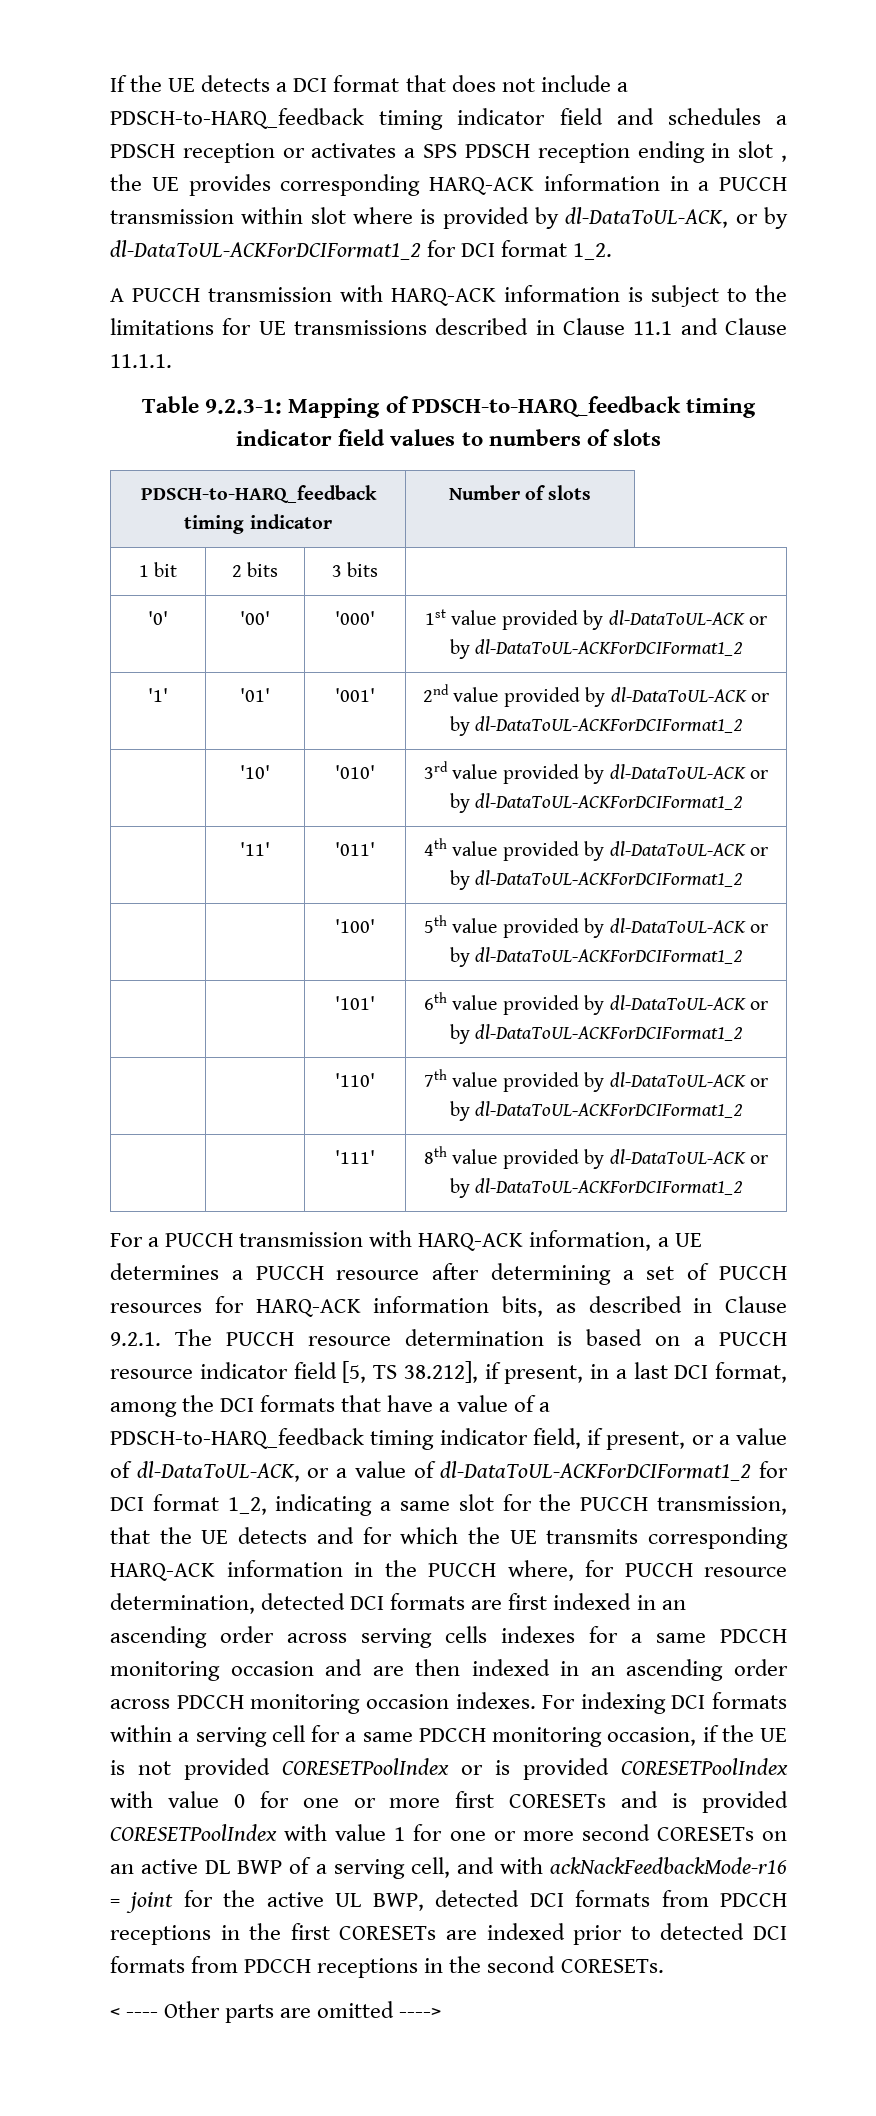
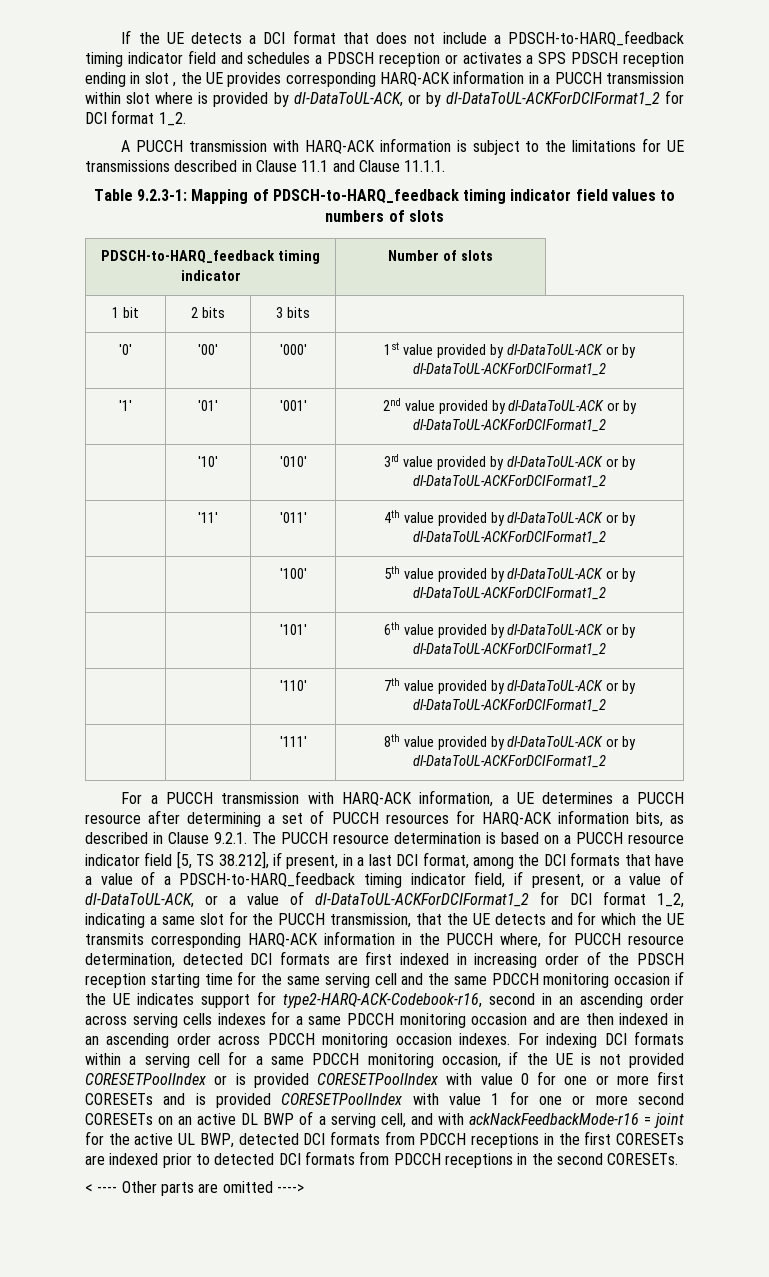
- For a PUCCH transmission with HARQ-ACK information, a UE determines a PUCCH resource after determining a set of PUCCH resources for HARQ-ACK information bits, as described in Clause 9.2.1. The PUCCH resource determination is based on a PUCCH resource indicator field [5, TS 38.212], if present, in a last DCI format, among the DCI formats that have a value of a PDSCH-to-HARQ_feedback timing indicator field, if present, or a value of dl-DataToUL-ACK, or a value of dl-DataToUL-ACKForDCIFormat1_2 for DCI format 1_2, indicating a same slot for the PUCCH transmission, that the UE detects and for which the UE transmits corresponding HARQ-ACK information in the PUCCH where, for PUCCH resource determination, detected DCI formats are first indexed in an ascending order across serving cells indexes for a same PDCCH monitoring occasion and are then indexed in an ascending order across PDCCH monitoring occasion indexes.
+ For a PUCCH transmission with HARQ-ACK information, a UE determines a PUCCH resource after determining a set of PUCCH resources for HARQ-ACK information bits, as described in Clause 9.2.1. The PUCCH resource determination is based on a PUCCH resource indicator field [5, TS 38.212], if present, in a last DCI format, among the DCI formats that have a value of a PDSCH-to-HARQ_feedback timing indicator field, if present, or a value of dl-DataToUL-ACK, or a value of dl-DataToUL-ACKForDCIFormat1_2 for DCI format 1_2, indicating a same slot for the PUCCH transmission, that the UE detects and for which the UE transmits corresponding HARQ-ACK information in the PUCCH where, for PUCCH resource determination, detected DCI formats are first indexed in increasing order of the PDSCH reception starting time for the same serving cell and the same PDCCH monitoring occasion if the UE indicates support for type2-HARQ-ACK-Codebook-r16, second in an ascending order across serving cells indexes for a same PDCCH monitoring occasion and are then indexed in an ascending order across PDCCH monitoring occasion indexes.

